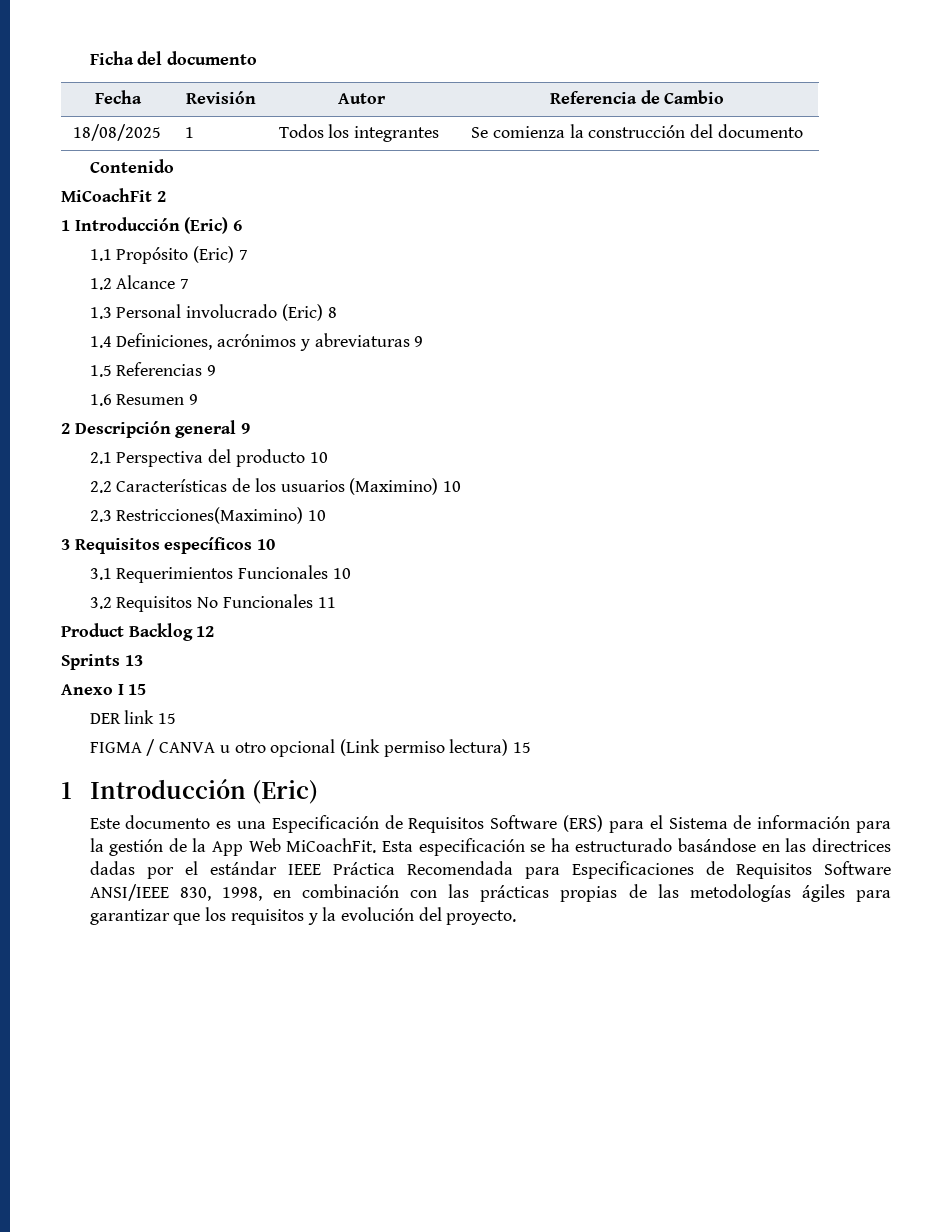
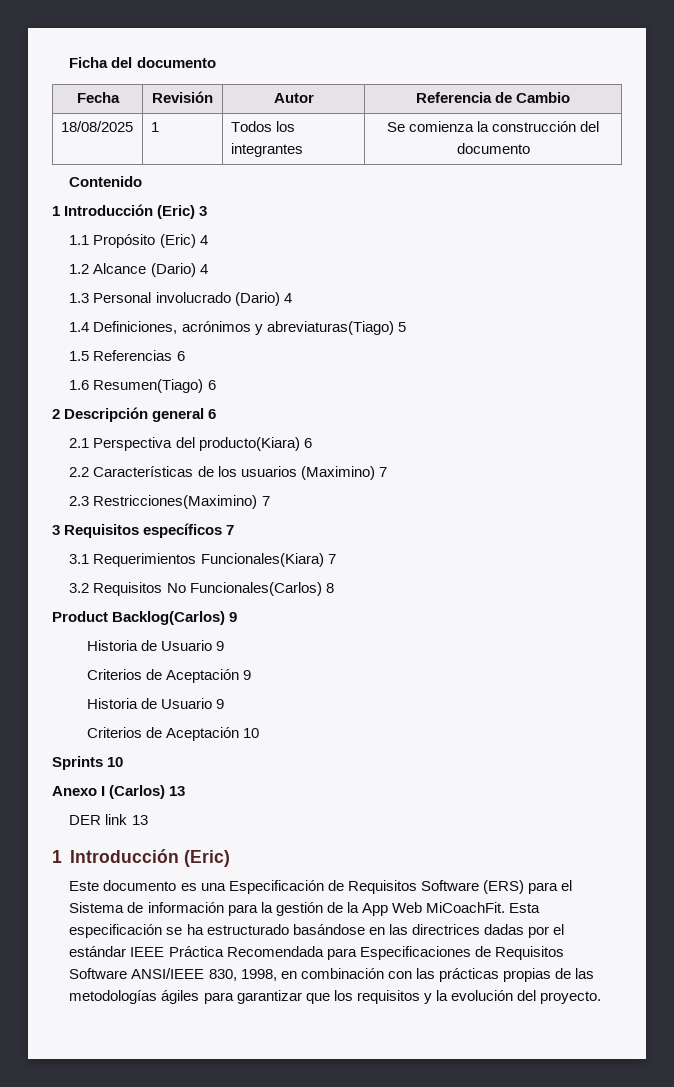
- MiCoachFit 2
- 1 Introducción (Eric) 6
+ 1 Introducción (Eric) 3
- 1.1 Propósito (Eric) 7
+ 1.1 Propósito (Eric) 4
- 1.2 Alcance 7
+ 1.2 Alcance (Dario) 4
- 1.3 Personal involucrado (Eric) 8
+ 1.3 Personal involucrado (Dario) 4
- 1.4 Definiciones, acrónimos y abreviaturas 9
+ 1.4 Definiciones, acrónimos y abreviaturas(Tiago) 5
- 1.5 Referencias 9
+ 1.5 Referencias 6
- 1.6 Resumen 9
+ 1.6 Resumen(Tiago) 6
- 2 Descripción general 9
+ 2 Descripción general 6
- 2.1 Perspectiva del producto 10
+ 2.1 Perspectiva del producto(Kiara) 6
- 2.2 Características de los usuarios (Maximino) 10
+ 2.2 Características de los usuarios (Maximino) 7
- 2.3 Restricciones(Maximino) 10
+ 2.3 Restricciones(Maximino) 7
- 3 Requisitos específicos 10
+ 3 Requisitos específicos 7
- 3.1 Requerimientos Funcionales 10
+ 3.1 Requerimientos Funcionales(Kiara) 7
- 3.2 Requisitos No Funcionales 11
+ 3.2 Requisitos No Funcionales(Carlos) 8
- Product Backlog 12
+ Product Backlog(Carlos) 9
+ Historia de Usuario 9
+ Criterios de Aceptación 9
+ Historia de Usuario 9
+ Criterios de Aceptación 10
- Sprints 13
+ Sprints 10
- Anexo I 15
+ Anexo I (Carlos) 13
- DER link 15
- FIGMA / CANVA u otro opcional (Link permiso lectura) 15
+ DER link 13

